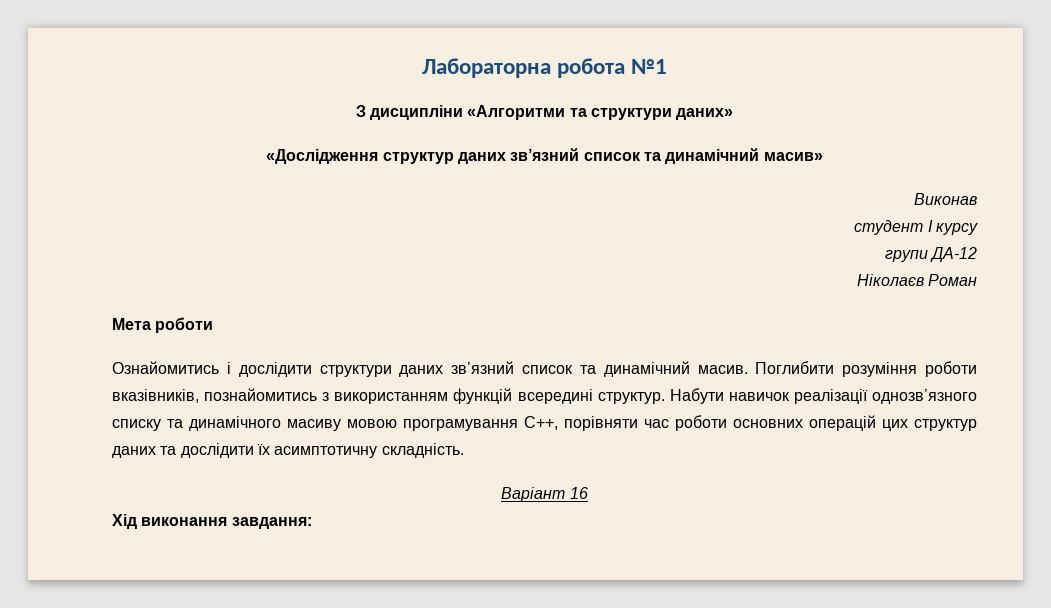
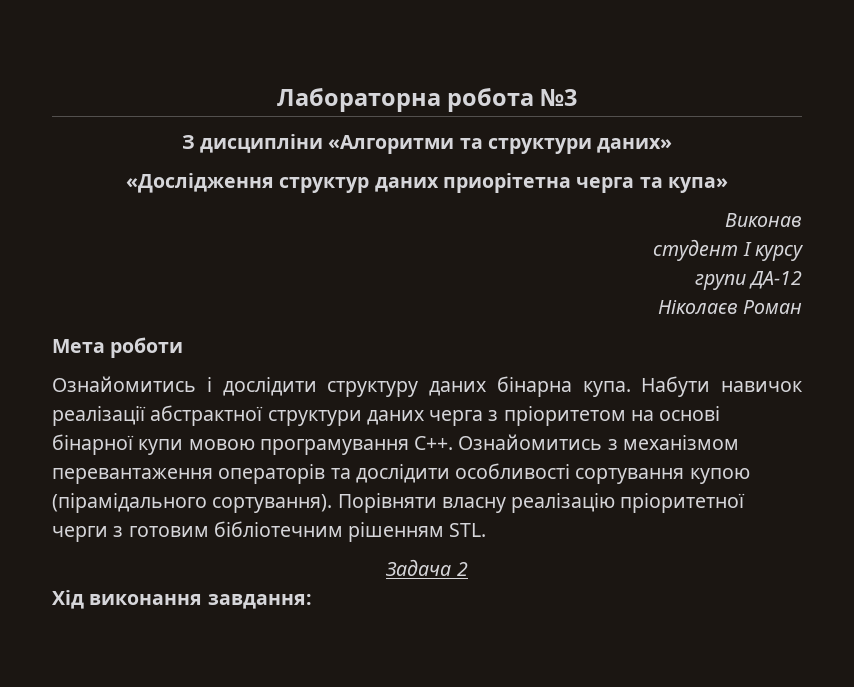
- Лабораторна робота №1
+ Лабораторна робота №3
- «Дослідження структур даних зв’язний список та динамічний масив»
+ «Дослідження структур даних приорітетна черга та купа»
- Ознайомитись і дослідити структури даних зв’язний список та динамічний масив. Поглибити розуміння роботи вказівників, познайомитись з використанням функцій всередині структур. Набути навичок реалізації однозв’язного списку та динамічного масиву мовою програмування C++, порівняти час роботи основних операцій цих структур даних та дослідити їх асимптотичну складність.
- Варіант 16
+ Ознайомитись і дослідити структуру даних бінарна купа. Набути навичок реалізації абстрактної структури даних черга з пріоритетом на основі бінарної купи мовою програмування C++. Ознайомитись з механізмом перевантаження операторів та дослідити особливості сортування купою (пірамідального сортування). Порівняти власну реалізацію пріоритетної черги з готовим бібліотечним рішенням STL.
+ Задача 2

